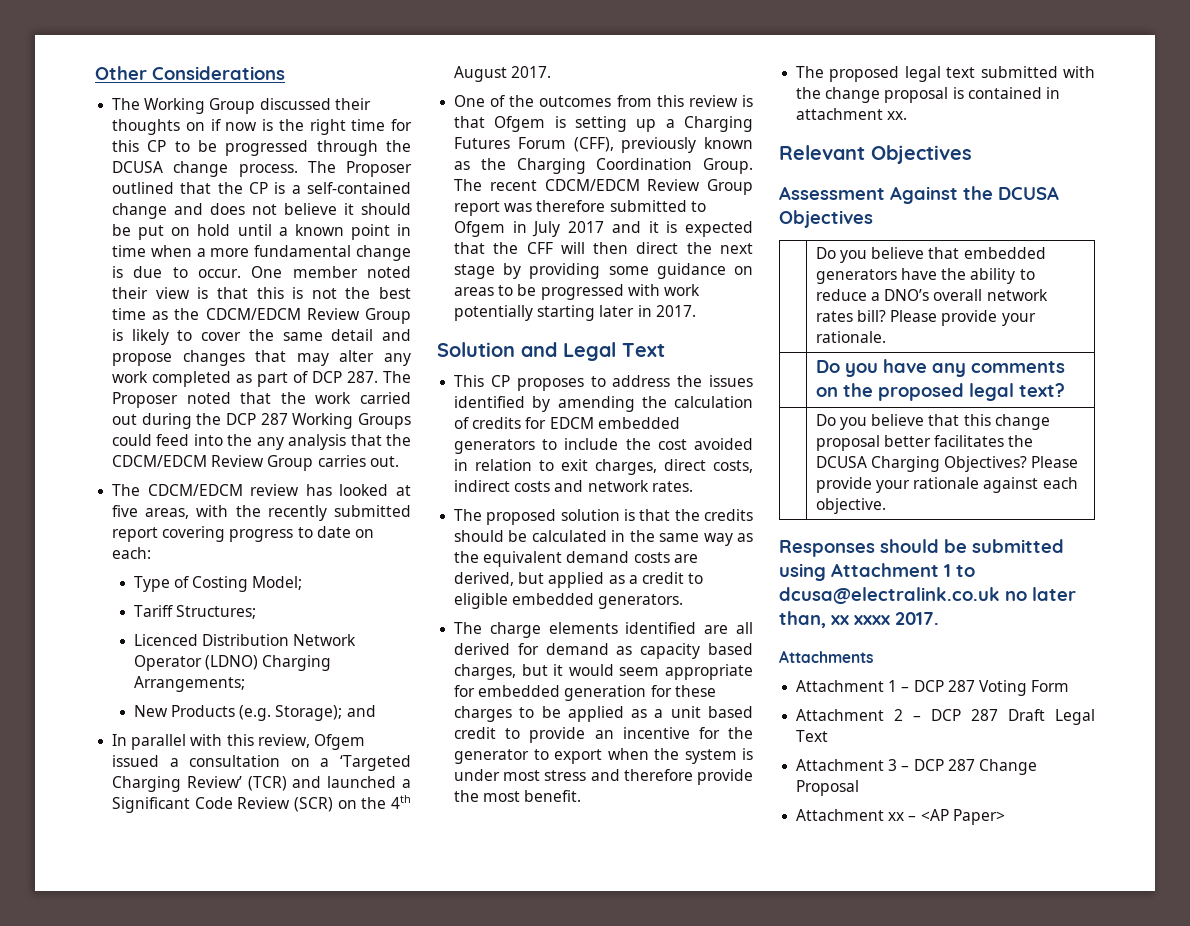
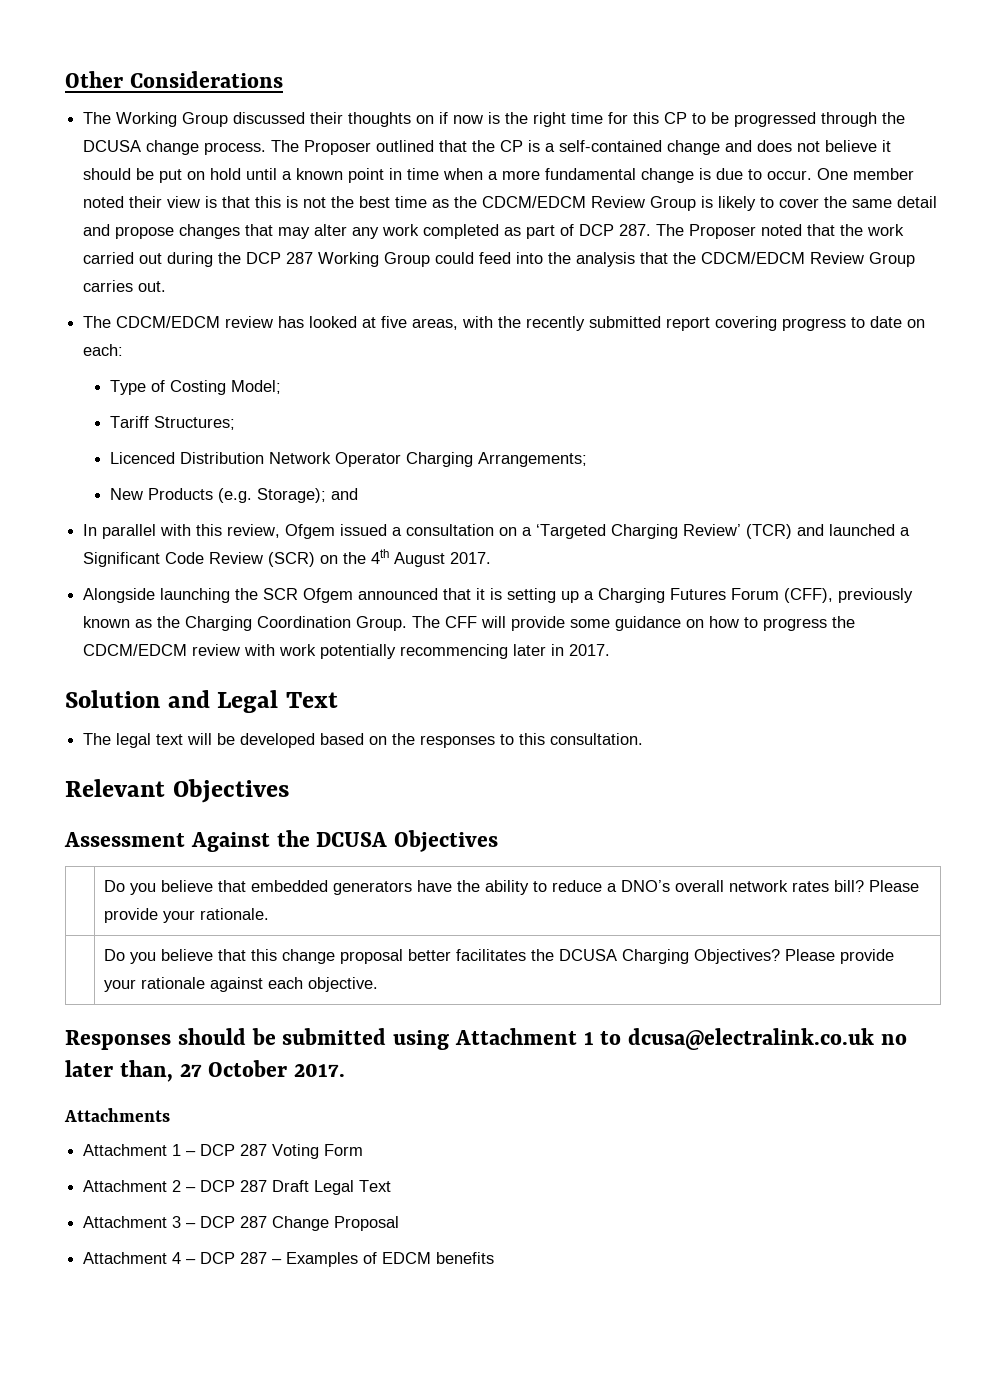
- One member noted their view is that this is not the best time as the CDCM/EDCM Review Group is likely to cover the same detail and propose changes that may alter any work completed as part of DCP 287. The Proposer noted that the work carried out during the DCP 287 Working Groups could feed into the any analysis that the CDCM/EDCM Review Group carries out.
+ One member noted their view is that this is not the best time as the CDCM/EDCM Review Group is likely to cover the same detail and propose changes that may alter any work completed as part of DCP 287. The Proposer noted that the work carried out during the DCP 287 Working Group could feed into the analysis that the CDCM/EDCM Review Group carries out.
- Licenced Distribution Network Operator (LDNO) Charging Arrangements;
+ Licenced Distribution Network Operator Charging Arrangements;
- One of the outcomes from this review is that Ofgem is setting up a Charging Futures Forum (CFF), previously known as the Charging Coordination Group.
+ Alongside launching the SCR Ofgem announced that it is setting up a Charging Futures Forum (CFF), previously known as the Charging Coordination Group.
- The recent CDCM/EDCM Review Group report was therefore submitted to Ofgem in July 2017 and it is expected that the CFF will then direct the next stage by providing some guidance on areas to be progressed with work potentially starting later in 2017.
+ The CFF will provide some guidance on how to progress the CDCM/EDCM review with work potentially recommencing later in 2017.
- This CP proposes to address the issues identified by amending the calculation of credits for EDCM embedded generators to include the cost avoided in relation to exit charges, direct costs, indirect costs and network rates.
- The proposed solution is that the credits should be calculated in the same way as the equivalent demand costs are derived, but applied as a credit to eligible embedded generators.
- The charge elements identified are all derived for demand as capacity based charges, but it would seem appropriate for embedded generation for these charges to be applied as a unit based credit to provide an incentive for the generator to export when the system is under most stress and therefore provide the most benefit.
- The proposed legal text submitted with the change proposal is contained in attachment xx.
+ The legal text will be developed based on the responses to this consultation.
- | Do you have any comments on the proposed legal text?
- Responses should be submitted using Attachment 1 to dcusa@electralink.co.uk no later than, xx xxxx 2017.
+ Responses should be submitted using Attachment 1 to dcusa@electralink.co.uk no later than, 27 October 2017.
- Attachment xx – <AP Paper>
+ Attachment 4 – DCP 287 – Examples of EDCM benefits

